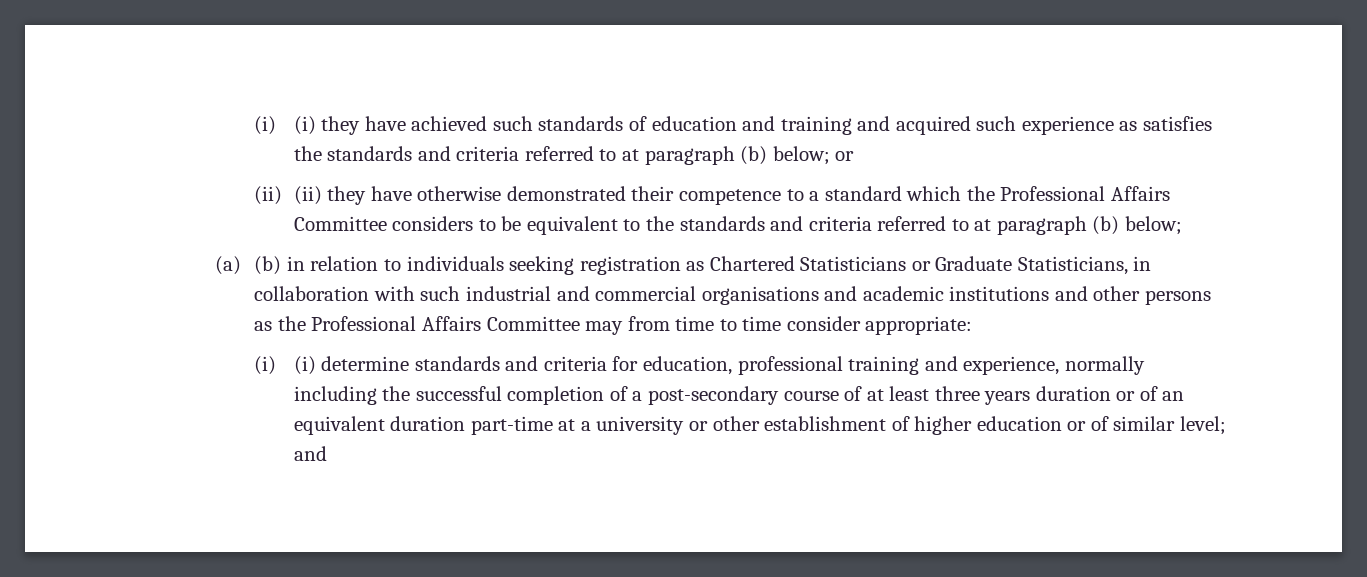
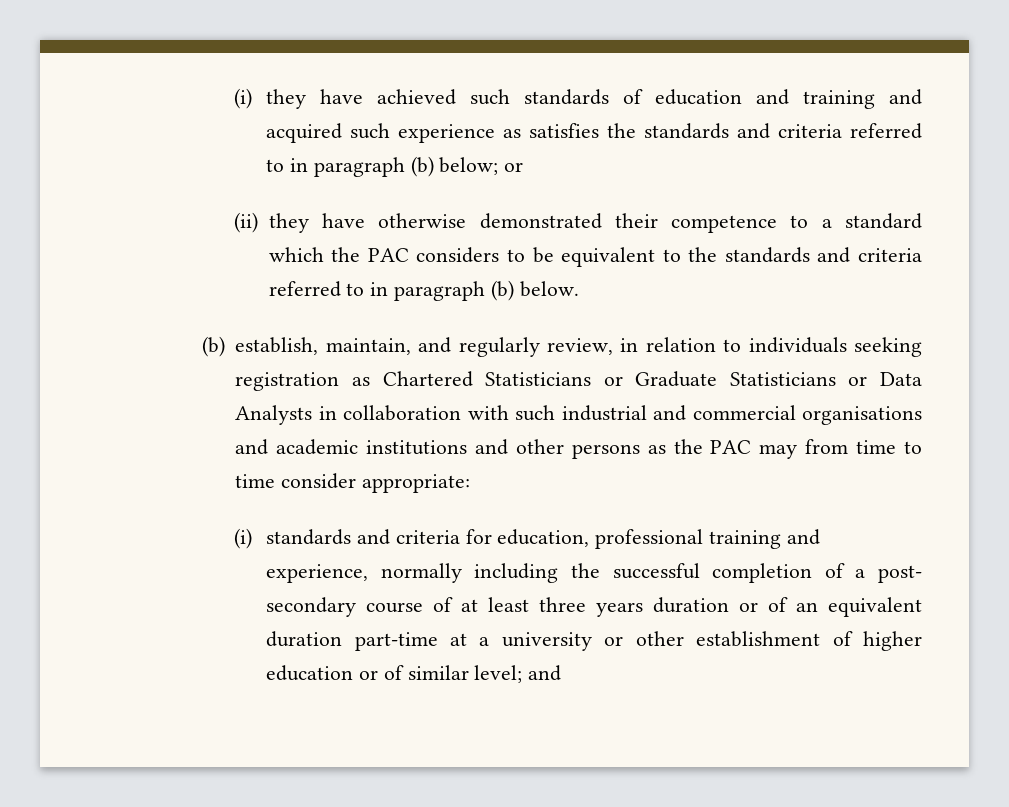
- (i) (i) they have achieved such standards of education and training and acquired such experience as satisfies the standards and criteria referred to at paragraph (b) below; or
+ (i) they have achieved such standards of education and training and acquired such experience as satisfies the standards and criteria referred to in paragraph (b) below; or
- (ii) (ii) they have otherwise demonstrated their competence to a standard which the Professional Affairs Committee considers to be equivalent to the standards and criteria referred to at paragraph (b) below;
- (a) (b) in relation to individuals seeking registration as Chartered Statisticians or Graduate Statisticians, in collaboration with such industrial and commercial organisations and academic institutions and other persons as the Professional Affairs Committee may from time to time consider appropriate:
+ (ii) they have otherwise demonstrated their competence to a standard which the PAC considers to be equivalent to the standards and criteria referred to in paragraph (b) below.
+ (b) establish, maintain, and regularly review, in relation to individuals seeking registration as Chartered Statisticians or Graduate Statisticians or Data Analysts in collaboration with such industrial and commercial organisations and academic institutions and other persons as the PAC may from time to time consider appropriate:
- (i) (i) determine standards and criteria for education, professional training and experience, normally including the successful completion of a post-secondary course of at least three years duration or of an equivalent duration part-time at a university or other establishment of higher education or of similar level; and
+ (i) standards and criteria for education, professional training and experience, normally including the successful completion of a post- secondary course of at least three years duration or of an equivalent duration part-time at a university or other establishment of higher education or of similar level; and

